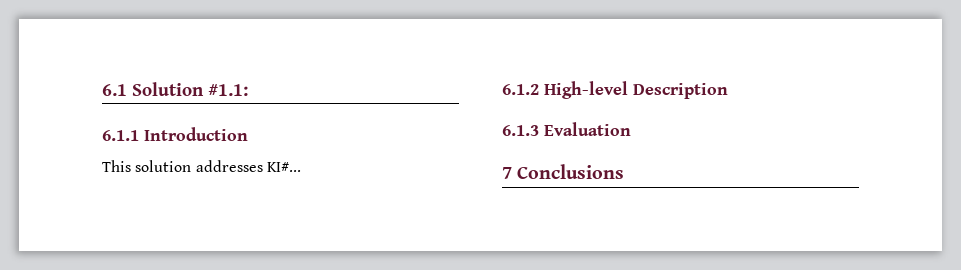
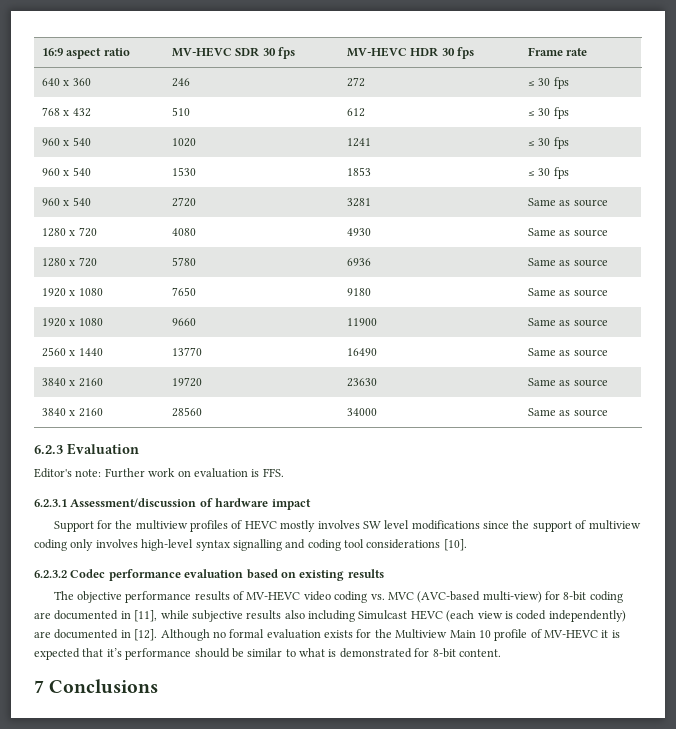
- 6.1 Solution #1.1:
- 6.1.1 Introduction
- This solution addresses KI#...
- 6.1.2 High-level Description
- 6.1.3 Evaluation
+ 16:9 aspect ratio | MV-HEVC SDR 30 fps | MV-HEVC HDR 30 fps | Frame rate
+ 640 x 360 | 246 | 272 | ≤ 30 fps
+ 768 x 432 | 510 | 612 | ≤ 30 fps
+ 960 x 540 | 1020 | 1241 | ≤ 30 fps
+ 960 x 540 | 1530 | 1853 | ≤ 30 fps
+ 960 x 540 | 2720 | 3281 | Same as source
+ 1280 x 720 | 4080 | 4930 | Same as source
+ 1280 x 720 | 5780 | 6936 | Same as source
+ 1920 x 1080 | 7650 | 9180 | Same as source
+ 1920 x 1080 | 9660 | 11900 | Same as source
+ 2560 x 1440 | 13770 | 16490 | Same as source
+ 3840 x 2160 | 19720 | 23630 | Same as source
+ 3840 x 2160 | 28560 | 34000 | Same as source
+ 6.2.3 Evaluation
+ Editor's note: Further work on evaluation is FFS.
+ 6.2.3.1 Assessment/discussion of hardware impact
+ Support for the multiview profiles of HEVC mostly involves SW level modifications since the support of multiview coding only involves high-level syntax signalling and coding tool considerations [10].
+ 6.2.3.2 Codec performance evaluation based on existing results
+ The objective performance results of MV-HEVC video coding vs. MVC (AVC-based multi-view) for 8-bit coding are documented in [11], while subjective results also including Simulcast HEVC (each view is coded independently) are documented in [12]. Although no formal evaluation exists for the Multiview Main 10 profile of MV-HEVC it is expected that it’s performance should be similar to what is demonstrated for 8-bit content.

